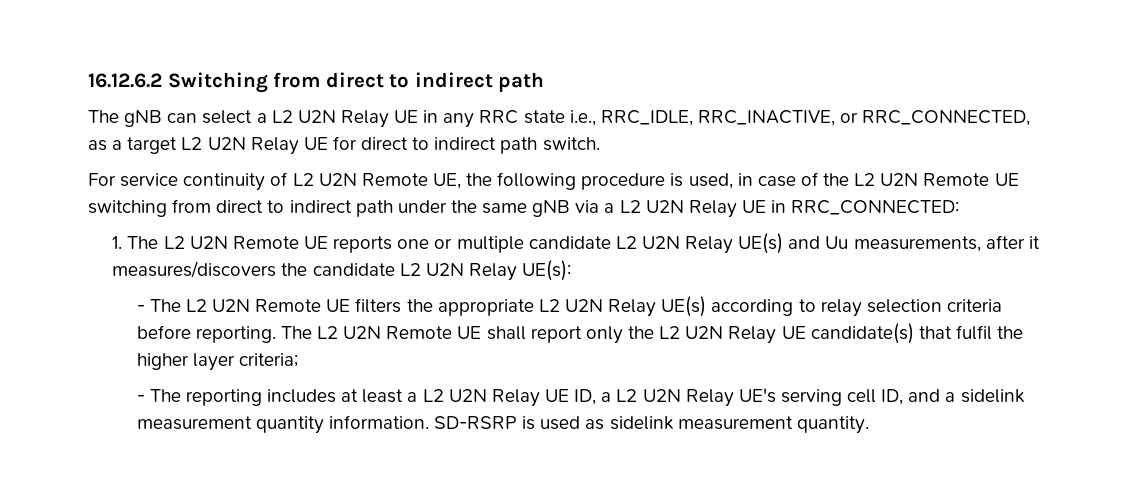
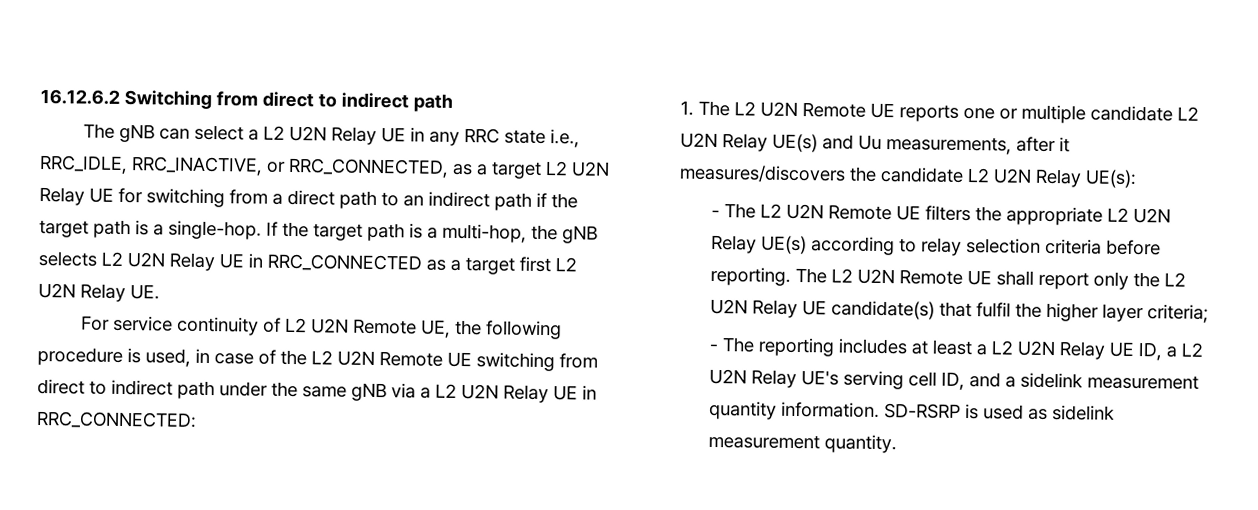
- The gNB can select a L2 U2N Relay UE in any RRC state i.e., RRC_IDLE, RRC_INACTIVE, or RRC_CONNECTED, as a target L2 U2N Relay UE for direct to indirect path switch.
+ The gNB can select a L2 U2N Relay UE in any RRC state i.e., RRC_IDLE, RRC_INACTIVE, or RRC_CONNECTED, as a target L2 U2N Relay UE for switching from a direct path to an indirect path if the target path is a single-hop. If the target path is a multi-hop, the gNB selects L2 U2N Relay UE in RRC_CONNECTED as a target first L2 U2N Relay UE.

